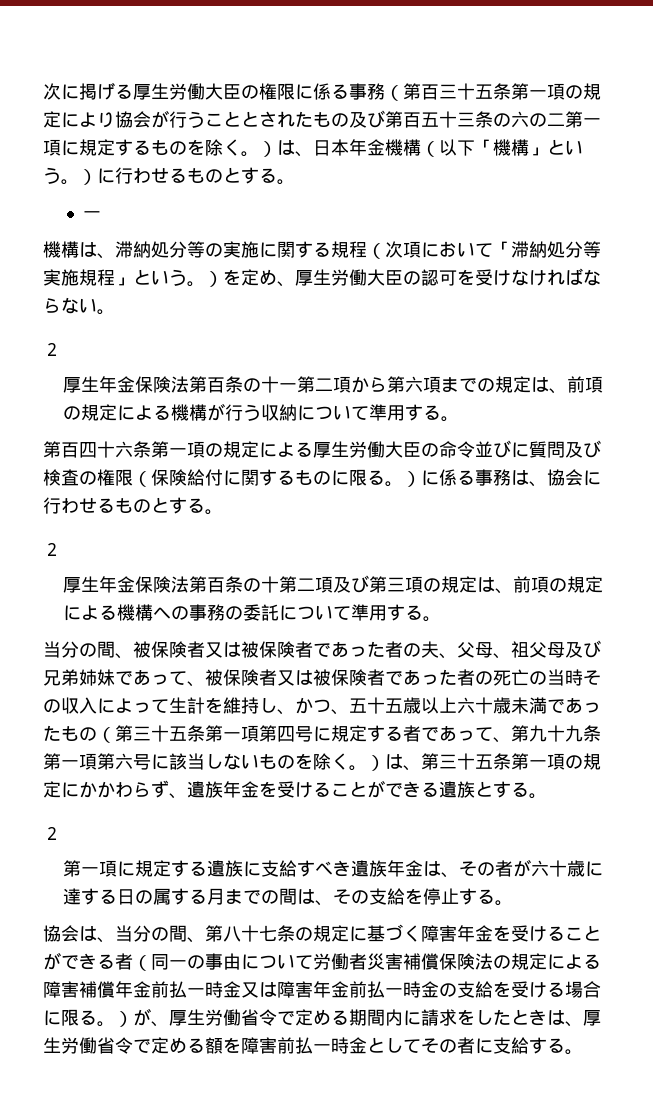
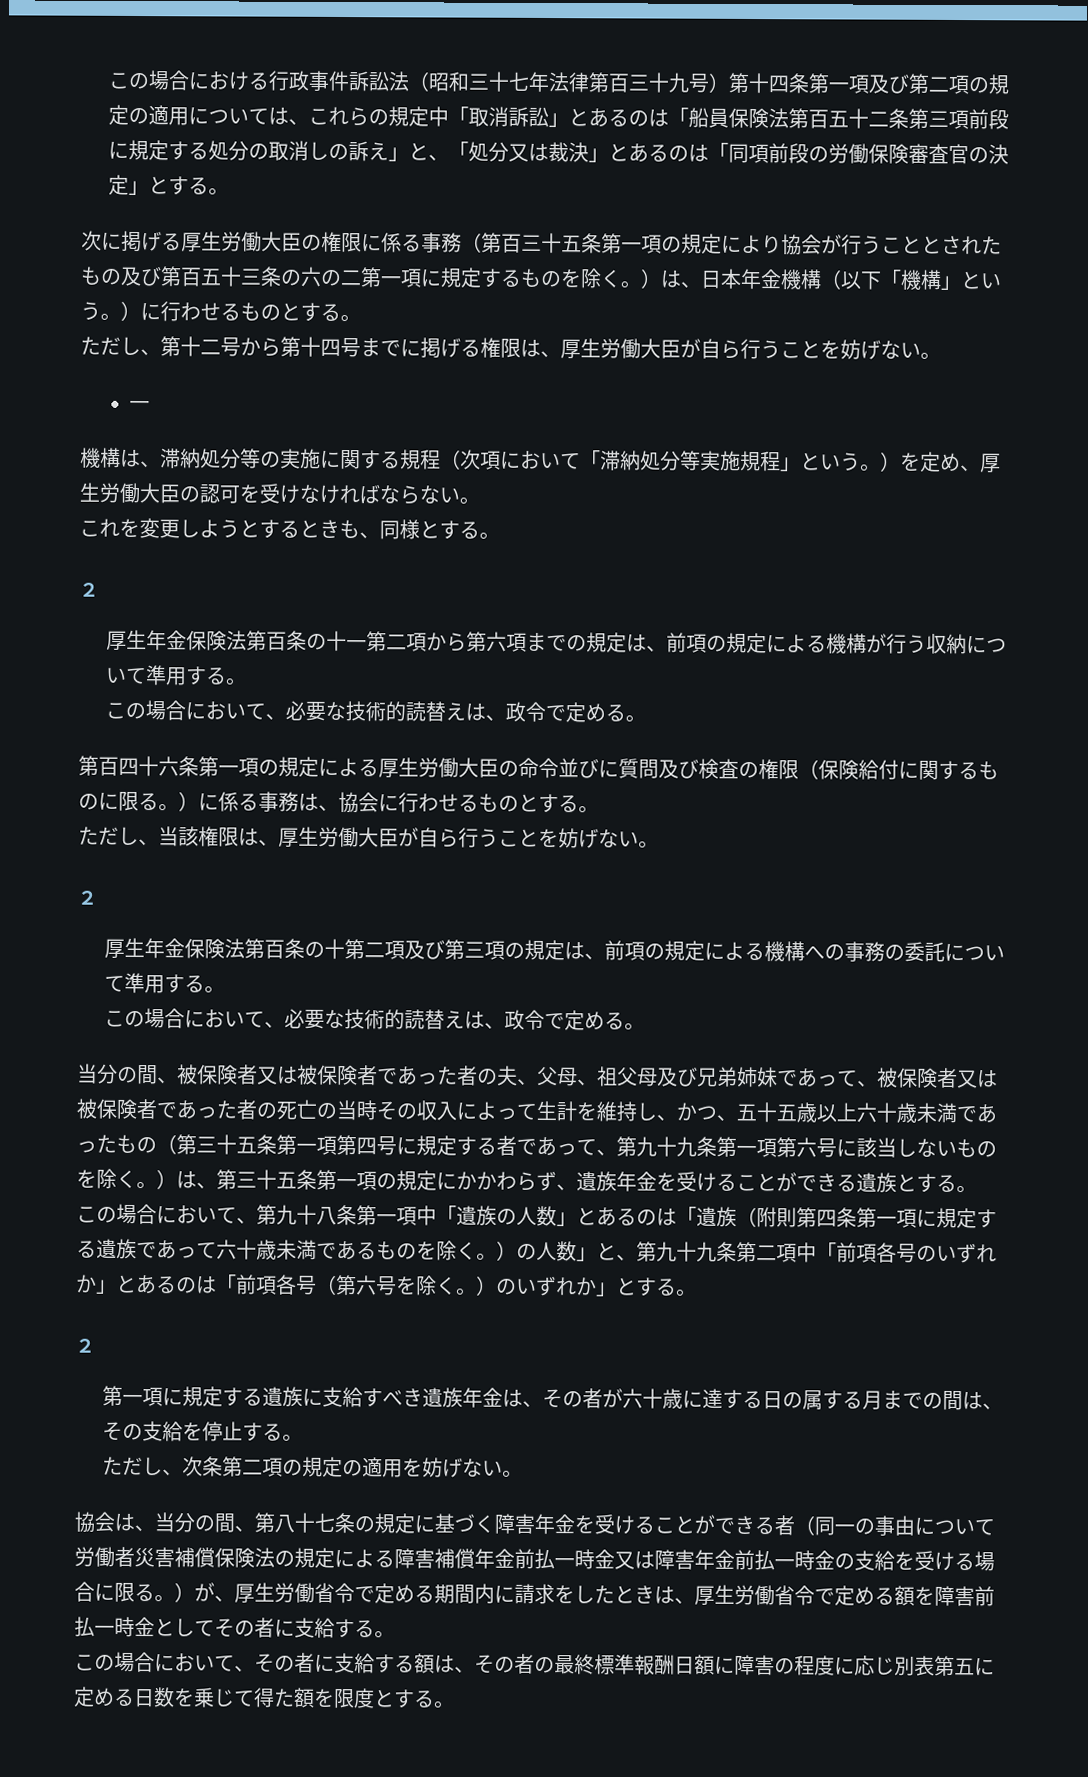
+ この場合における行政事件訴訟法（昭和三十七年法律第百三十九号）第十四条第一項及び第二項の規定の適用については、これらの規定中「取消訴訟」とあるのは「船員保険法第百五十二条第三項前段に規定する処分の取消しの訴え」と、「処分又は裁決」とあるのは「同項前段の労働保険審査官の決定」とする。
+ ただし、第十二号から第十四号までに掲げる権限は、厚生労働大臣が自ら行うことを妨げない。
+ これを変更しようとするときも、同様とする。
  厚生年金保険法第百条の十一第二項から第六項までの規定は、前項の規定による機構が行う収納について準用する。
+ この場合において、必要な技術的読替えは、政令で定める。
+ ただし、当該権限は、厚生労働大臣が自ら行うことを妨げない。
  厚生年金保険法第百条の十第二項及び第三項の規定は、前項の規定による機構への事務の委託について準用する。
+ この場合において、必要な技術的読替えは、政令で定める。
+ この場合において、第九十八条第一項中「遺族の人数」とあるのは「遺族（附則第四条第一項に規定する遺族であって六十歳未満であるものを除く。）の人数」と、第九十九条第二項中「前項各号のいずれか」とあるのは「前項各号（第六号を除く。）のいずれか」とする。
+ ただし、次条第二項の規定の適用を妨げない。
+ この場合において、その者に支給する額は、その者の最終標準報酬日額に障害の程度に応じ別表第五に定める日数を乗じて得た額を限度とする。

